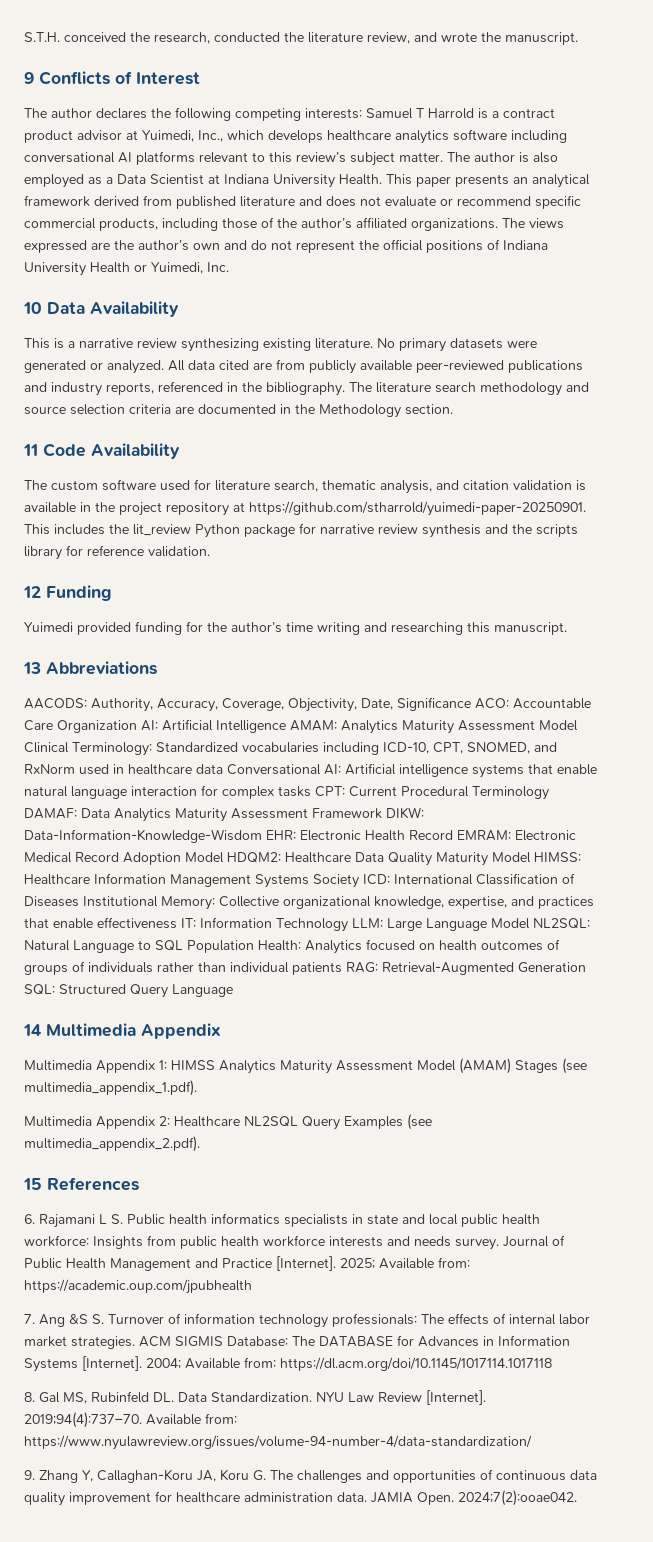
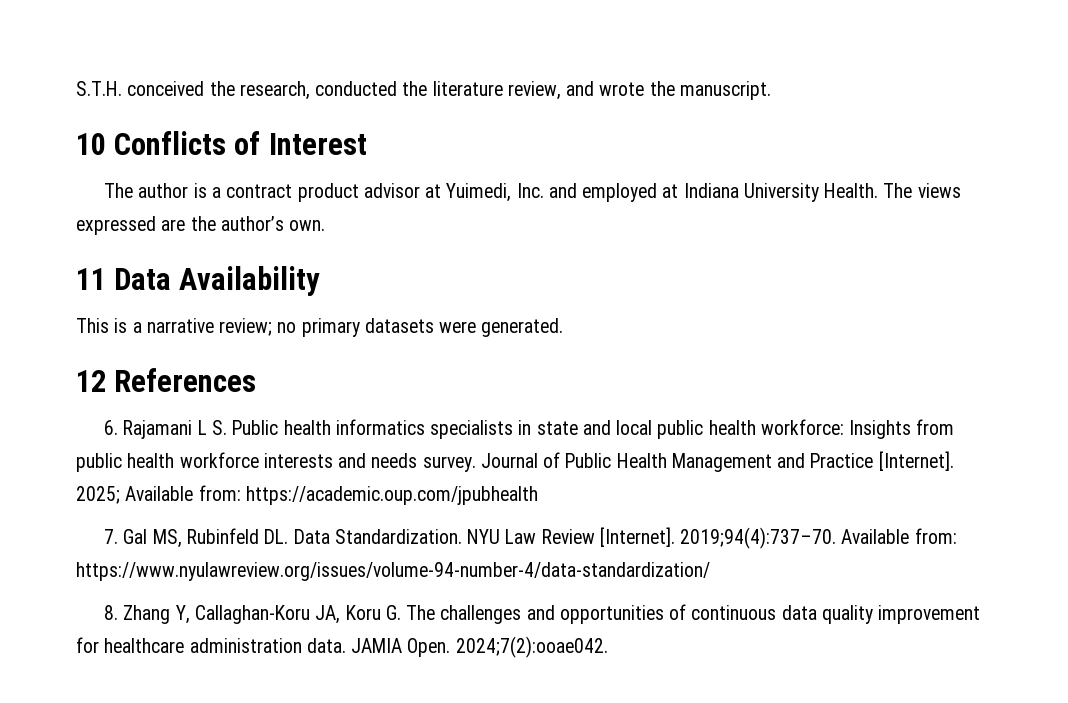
- 9 Conflicts of Interest
+ 10 Conflicts of Interest
- The author declares the following competing interests: Samuel T Harrold is a contract product advisor at Yuimedi, Inc., which develops healthcare analytics software including conversational AI platforms relevant to this review’s subject matter. The author is also employed as a Data Scientist at Indiana University Health. This paper presents an analytical framework derived from published literature and does not evaluate or recommend specific commercial products, including those of the author’s affiliated organizations.
+ The author is a contract product advisor at Yuimedi, Inc. and employed at Indiana University Health.
- The views expressed are the author’s own and do not represent the official positions of Indiana University Health or Yuimedi, Inc.
- 10 Data Availability
+ The views expressed are the author’s own.
+ 11 Data Availability
- This is a narrative review synthesizing existing literature. No primary datasets were generated or analyzed. All data cited are from publicly available peer-reviewed publications and industry reports, referenced in the bibliography. The literature search methodology and source selection criteria are documented in the Methodology section.
- 11 Code Availability
- The custom software used for literature search, thematic analysis, and citation validation is available in the project repository at https://github.com/stharrold/yuimedi-paper-20250901. This includes the lit_review Python package for narrative review synthesis and the scripts library for reference validation.
- 12 Funding
- Yuimedi provided funding for the author’s time writing and researching this manuscript.
- 13 Abbreviations
- AACODS: Authority, Accuracy, Coverage, Objectivity, Date, Significance ACO: Accountable Care Organization AI: Artificial Intelligence AMAM: Analytics Maturity Assessment Model Clinical Terminology: Standardized vocabularies including ICD-10, CPT, SNOMED, and RxNorm used in healthcare data Conversational AI: Artificial intelligence systems that enable natural language interaction for complex tasks CPT: Current Procedural Terminology DAMAF: Data Analytics Maturity Assessment Framework DIKW: Data-Information-Knowledge-Wisdom EHR: Electronic Health Record EMRAM: Electronic Medical Record Adoption Model HDQM2: Healthcare Data Quality Maturity Model HIMSS: Healthcare Information Management Systems Society ICD: International Classification of Diseases Institutional Memory: Collective organizational knowledge, expertise, and practices that enable effectiveness IT: Information Technology LLM: Large Language Model NL2SQL: Natural Language to SQL Population Health: Analytics focused on health outcomes of groups of individuals rather than individual patients RAG: Retrieval-Augmented Generation SQL: Structured Query Language
- 14 Multimedia Appendix
- Multimedia Appendix 1: HIMSS Analytics Maturity Assessment Model (AMAM) Stages (see multimedia_appendix_1.pdf).
- Multimedia Appendix 2: Healthcare NL2SQL Query Examples (see multimedia_appendix_2.pdf).
- 15 References
+ This is a narrative review; no primary datasets were generated.
+ 12 References
- 7. Ang &S S. Turnover of information technology professionals: The effects of internal labor market strategies. ACM SIGMIS Database: The DATABASE for Advances in Information Systems [Internet]. 2004; Available from: https://dl.acm.org/doi/10.1145/1017114.1017118
- 8. Gal MS, Rubinfeld DL. Data Standardization.
+ 7. Gal MS, Rubinfeld DL. Data Standardization.
- 9. Zhang Y, Callaghan-Koru JA, Koru G. The challenges and opportunities of continuous data quality improvement for healthcare administration data.
+ 8. Zhang Y, Callaghan-Koru JA, Koru G. The challenges and opportunities of continuous data quality improvement for healthcare administration data.

